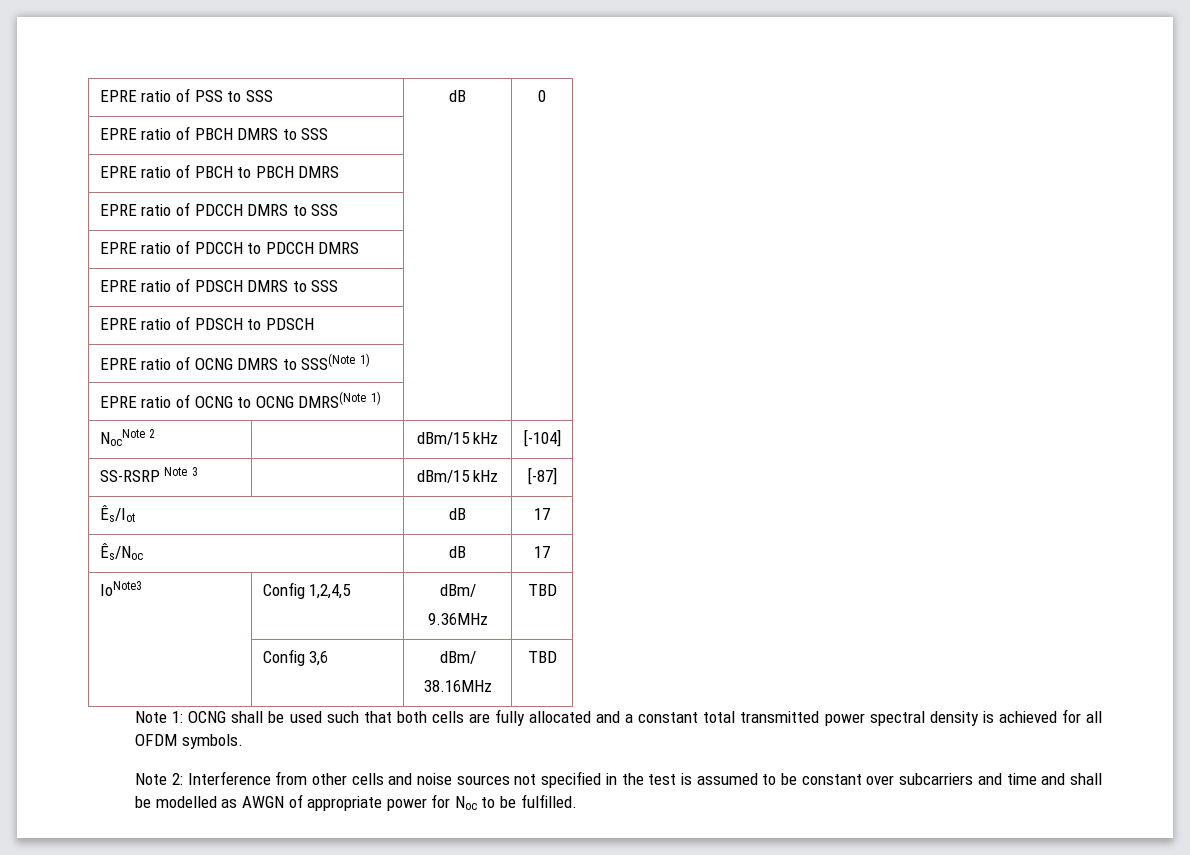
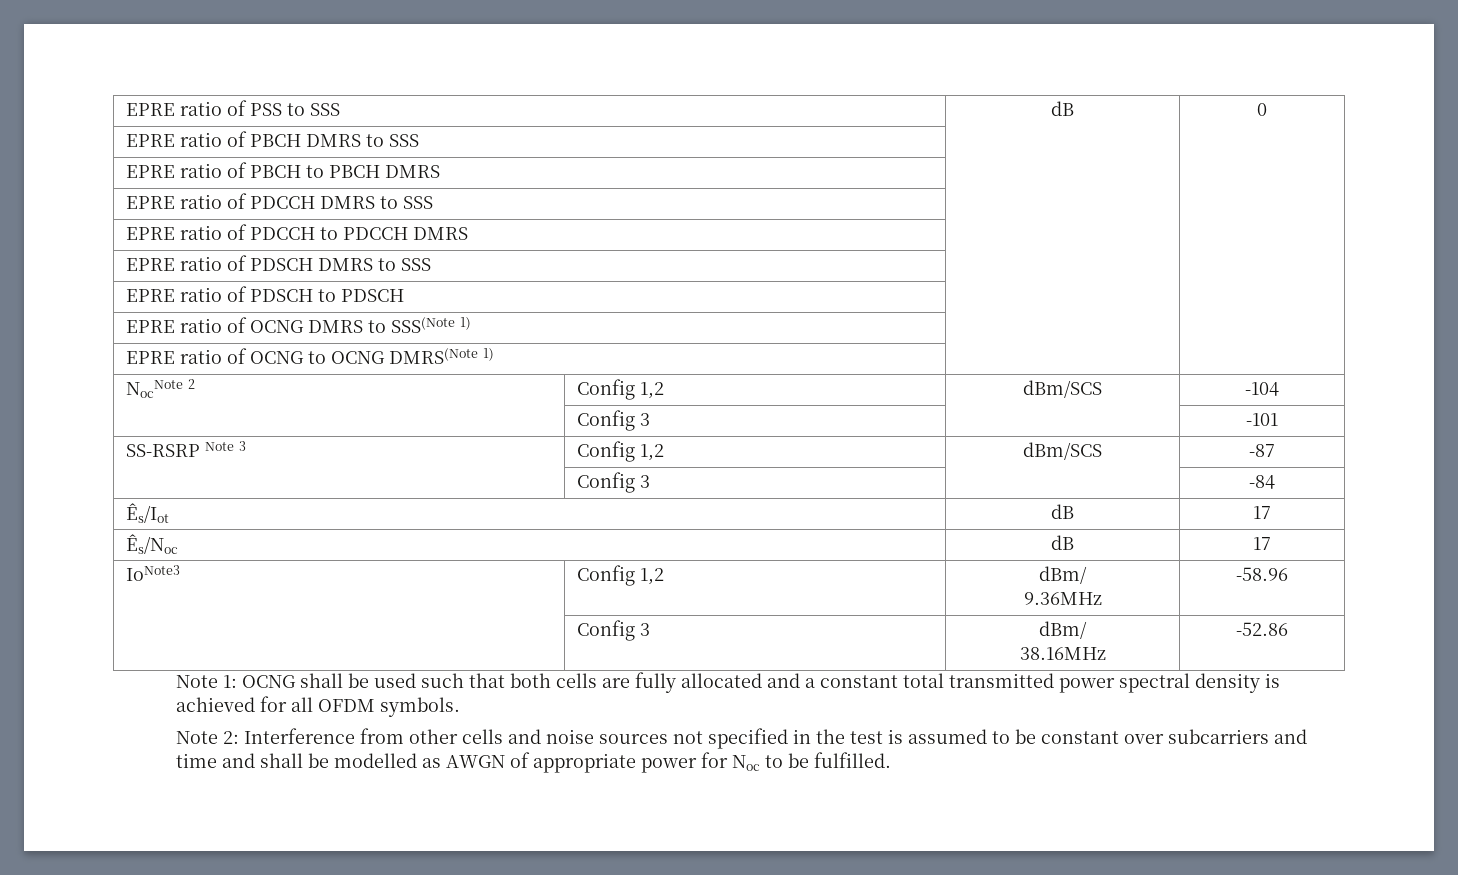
- NocNote 2 | | dBm/15 kHz | [-104]
- SS-RSRP Note 3 | | dBm/15 kHz | [-87]
+ NocNote 2 | Config 1,2 | dBm/SCS | -104
+ | Config 3 | | -101
+ SS-RSRP Note 3 | Config 1,2 | dBm/SCS | -87
+ | Config 3 | | -84
- IoNote3 | Config 1,2,4,5 | dBm/
- 9.36MHz | TBD
- | Config 3,6 | dBm/
- 38.16MHz | TBD
+ IoNote3 | Config 1,2 | dBm/
+ 9.36MHz | -58.96
+ | Config 3 | dBm/
+ 38.16MHz | -52.86

